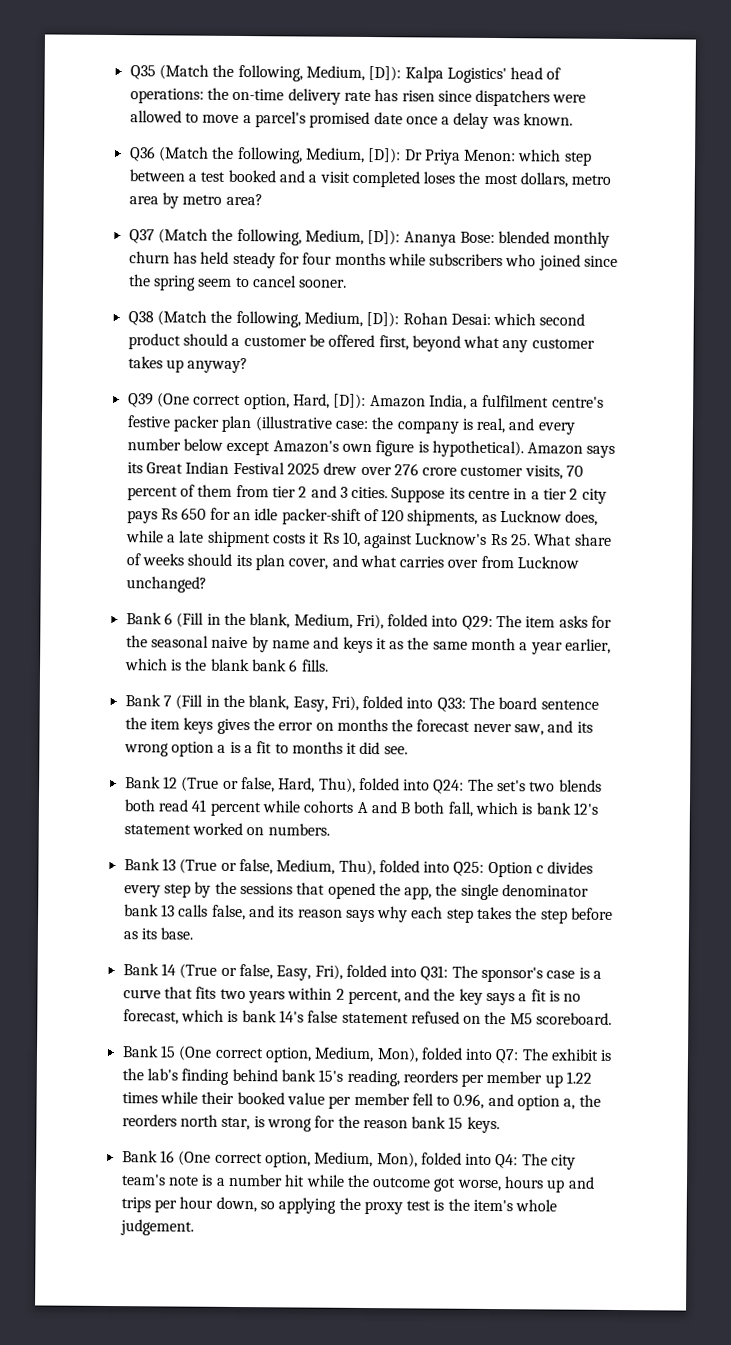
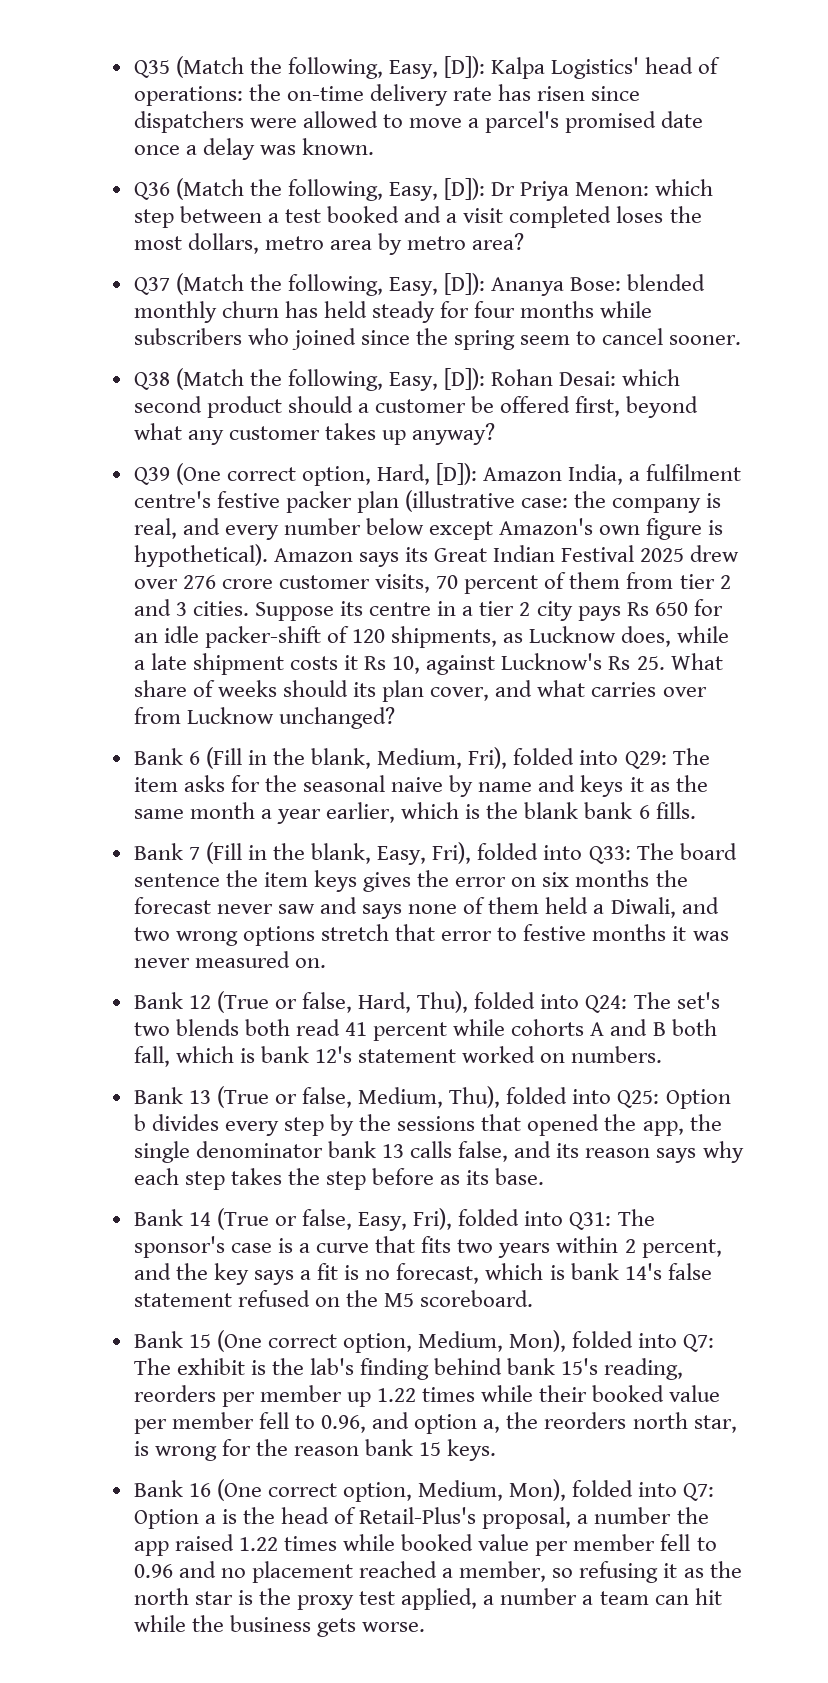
- Q35 (Match the following, Medium, [D]): Kalpa Logistics' head of operations: the on-time delivery rate has risen since dispatchers were allowed to move a parcel's promised date once a delay was known.
+ Q35 (Match the following, Easy, [D]): Kalpa Logistics' head of operations: the on-time delivery rate has risen since dispatchers were allowed to move a parcel's promised date once a delay was known.
- Q36 (Match the following, Medium, [D]): Dr Priya Menon: which step between a test booked and a visit completed loses the most dollars, metro area by metro area?
+ Q36 (Match the following, Easy, [D]): Dr Priya Menon: which step between a test booked and a visit completed loses the most dollars, metro area by metro area?
- Q37 (Match the following, Medium, [D]): Ananya Bose: blended monthly churn has held steady for four months while subscribers who joined since the spring seem to cancel sooner.
+ Q37 (Match the following, Easy, [D]): Ananya Bose: blended monthly churn has held steady for four months while subscribers who joined since the spring seem to cancel sooner.
- Q38 (Match the following, Medium, [D]): Rohan Desai: which second product should a customer be offered first, beyond what any customer takes up anyway?
+ Q38 (Match the following, Easy, [D]): Rohan Desai: which second product should a customer be offered first, beyond what any customer takes up anyway?
- Bank 7 (Fill in the blank, Easy, Fri), folded into Q33: The board sentence the item keys gives the error on months the forecast never saw, and its wrong option a is a fit to months it did see.
+ Bank 7 (Fill in the blank, Easy, Fri), folded into Q33: The board sentence the item keys gives the error on six months the forecast never saw and says none of them held a Diwali, and two wrong options stretch that error to festive months it was never measured on.
- Bank 13 (True or false, Medium, Thu), folded into Q25: Option c divides every step by the sessions that opened the app, the single denominator bank 13 calls false, and its reason says why each step takes the step before as its base.
+ Bank 13 (True or false, Medium, Thu), folded into Q25: Option b divides every step by the sessions that opened the app, the single denominator bank 13 calls false, and its reason says why each step takes the step before as its base.
- Bank 16 (One correct option, Medium, Mon), folded into Q4: The city team's note is a number hit while the outcome got worse, hours up and trips per hour down, so applying the proxy test is the item's whole judgement.
+ Bank 16 (One correct option, Medium, Mon), folded into Q7: Option a is the head of Retail-Plus's proposal, a number the app raised 1.22 times while booked value per member fell to 0.96 and no placement reached a member, so refusing it as the north star is the proxy test applied, a number a team can hit while the business gets worse.

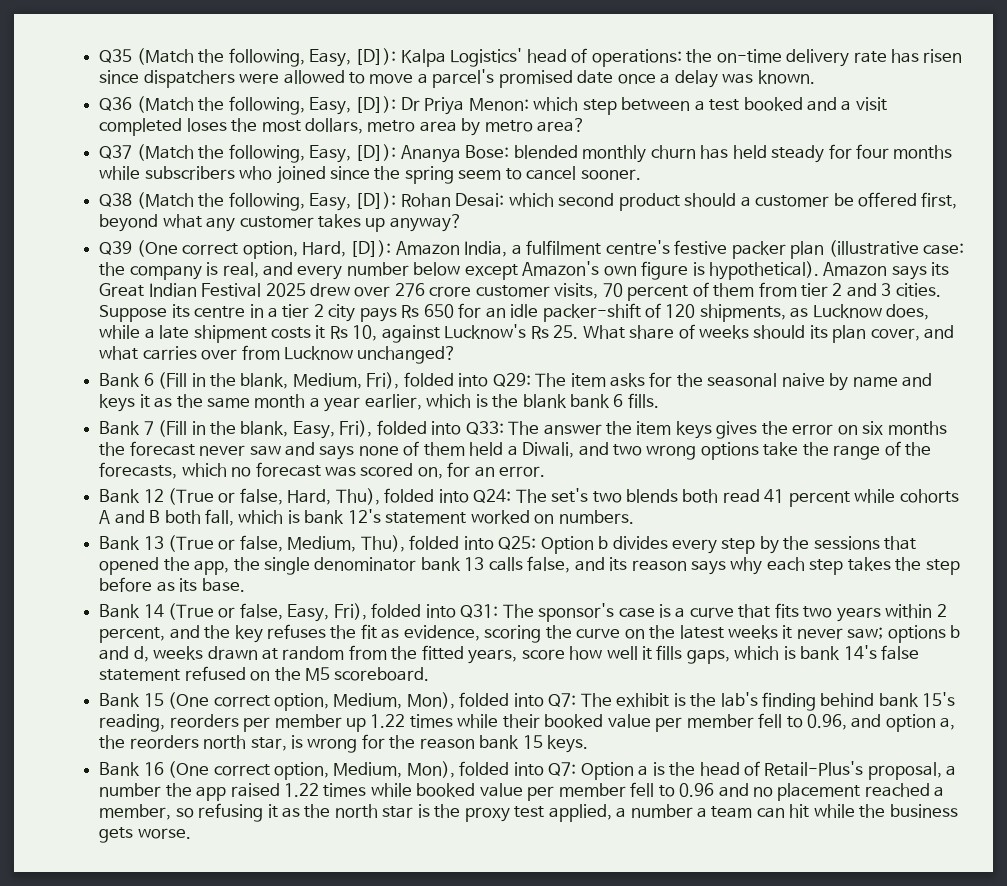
- Bank 7 (Fill in the blank, Easy, Fri), folded into Q33: The board sentence the item keys gives the error on six months the forecast never saw and says none of them held a Diwali, and two wrong options stretch that error to festive months it was never measured on.
+ Bank 7 (Fill in the blank, Easy, Fri), folded into Q33: The answer the item keys gives the error on six months the forecast never saw and says none of them held a Diwali, and two wrong options take the range of the forecasts, which no forecast was scored on, for an error.
- Bank 14 (True or false, Easy, Fri), folded into Q31: The sponsor's case is a curve that fits two years within 2 percent, and the key says a fit is no forecast, which is bank 14's false statement refused on the M5 scoreboard.
+ Bank 14 (True or false, Easy, Fri), folded into Q31: The sponsor's case is a curve that fits two years within 2 percent, and the key refuses the fit as evidence, scoring the curve on the latest weeks it never saw; options b and d, weeks drawn at random from the fitted years, score how well it fills gaps, which is bank 14's false statement refused on the M5 scoreboard.

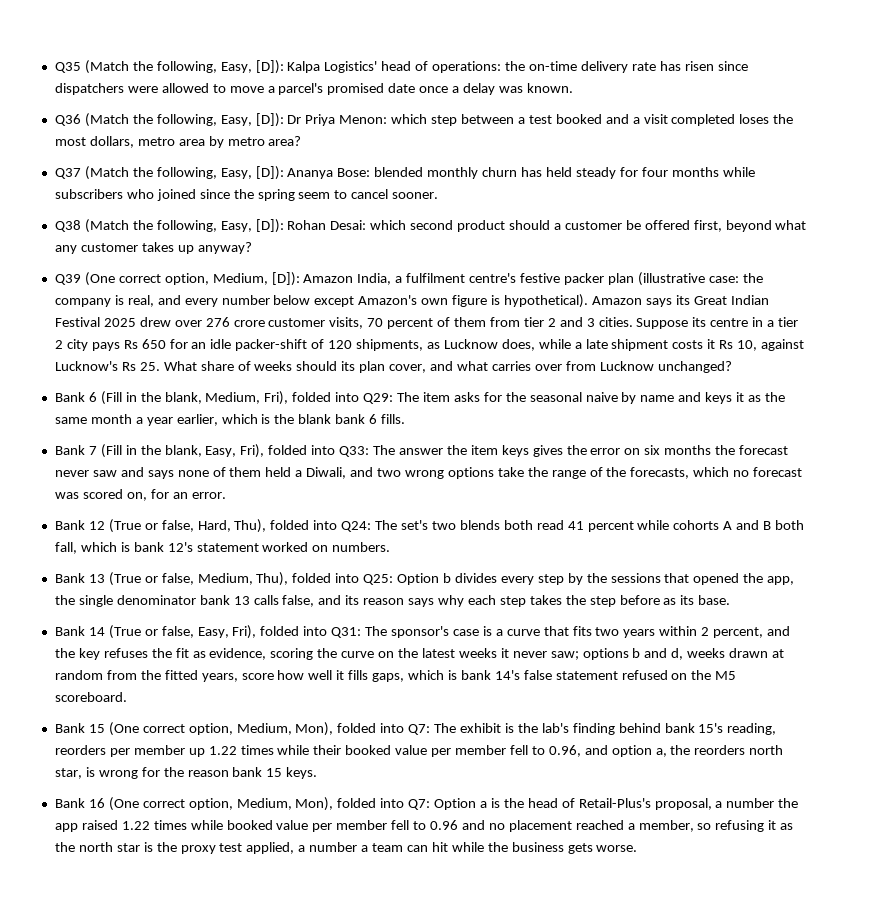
- Q39 (One correct option, Hard, [D]): Amazon India, a fulfilment centre's festive packer plan (illustrative case: the company is real, and every number below except Amazon's own figure is hypothetical).
+ Q39 (One correct option, Medium, [D]): Amazon India, a fulfilment centre's festive packer plan (illustrative case: the company is real, and every number below except Amazon's own figure is hypothetical).

